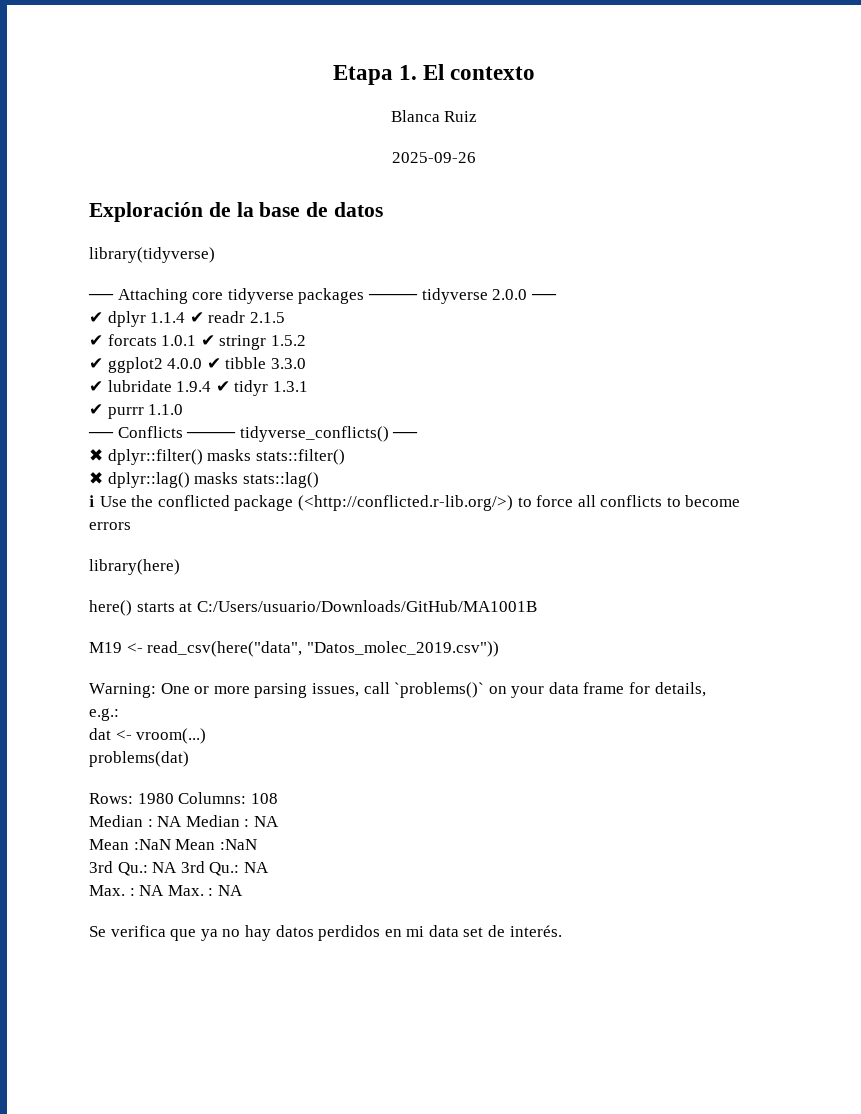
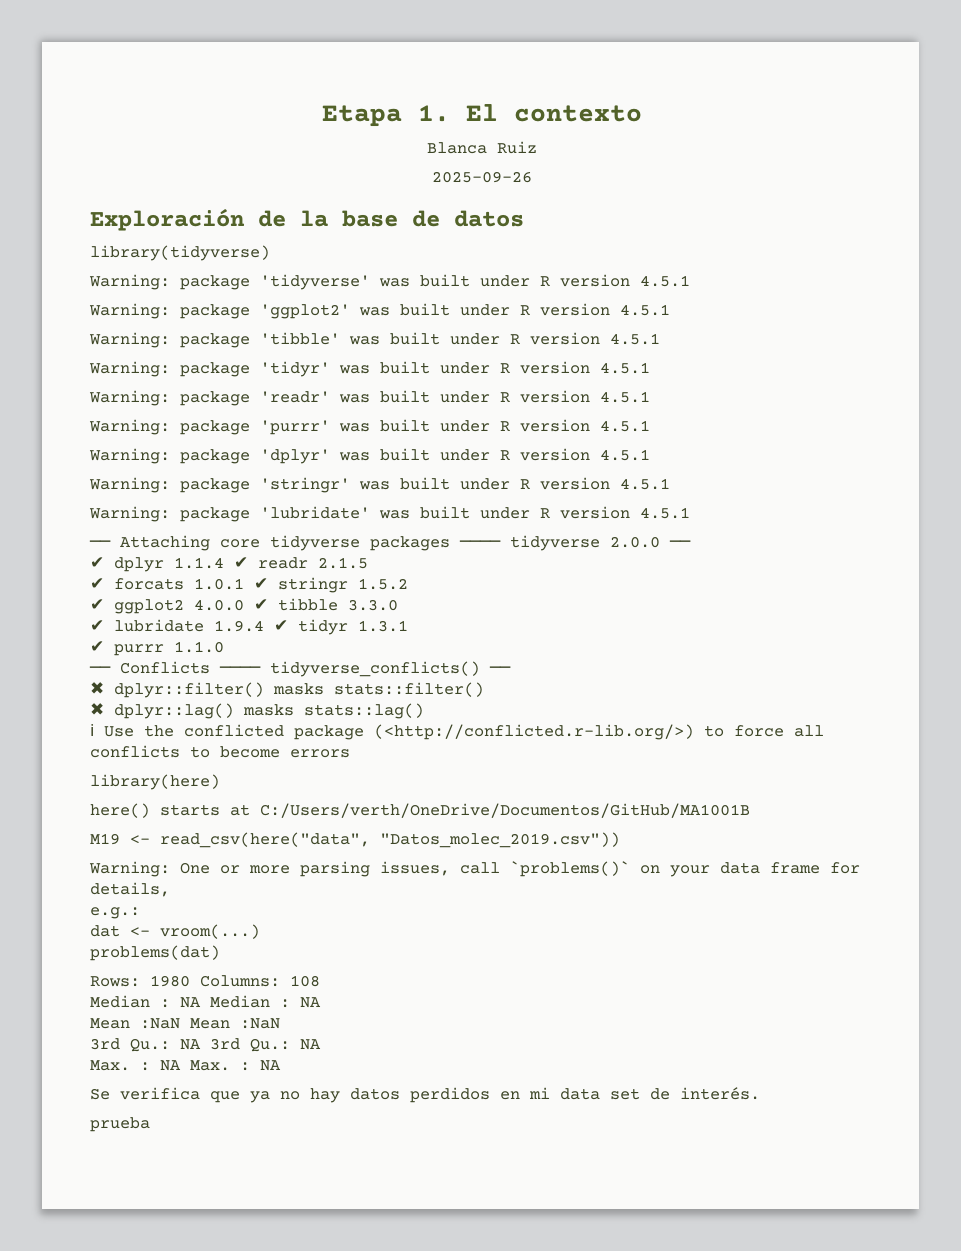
+ Warning: package 'tidyverse' was built under R version 4.5.1
+ Warning: package 'ggplot2' was built under R version 4.5.1
+ Warning: package 'tibble' was built under R version 4.5.1
+ Warning: package 'tidyr' was built under R version 4.5.1
+ Warning: package 'readr' was built under R version 4.5.1
+ Warning: package 'purrr' was built under R version 4.5.1
+ Warning: package 'dplyr' was built under R version 4.5.1
+ Warning: package 'stringr' was built under R version 4.5.1
+ Warning: package 'lubridate' was built under R version 4.5.1
- here() starts at C:/Users/usuario/Downloads/GitHub/MA1001B
+ here() starts at C:/Users/verth/OneDrive/Documentos/GitHub/MA1001B
+ prueba

